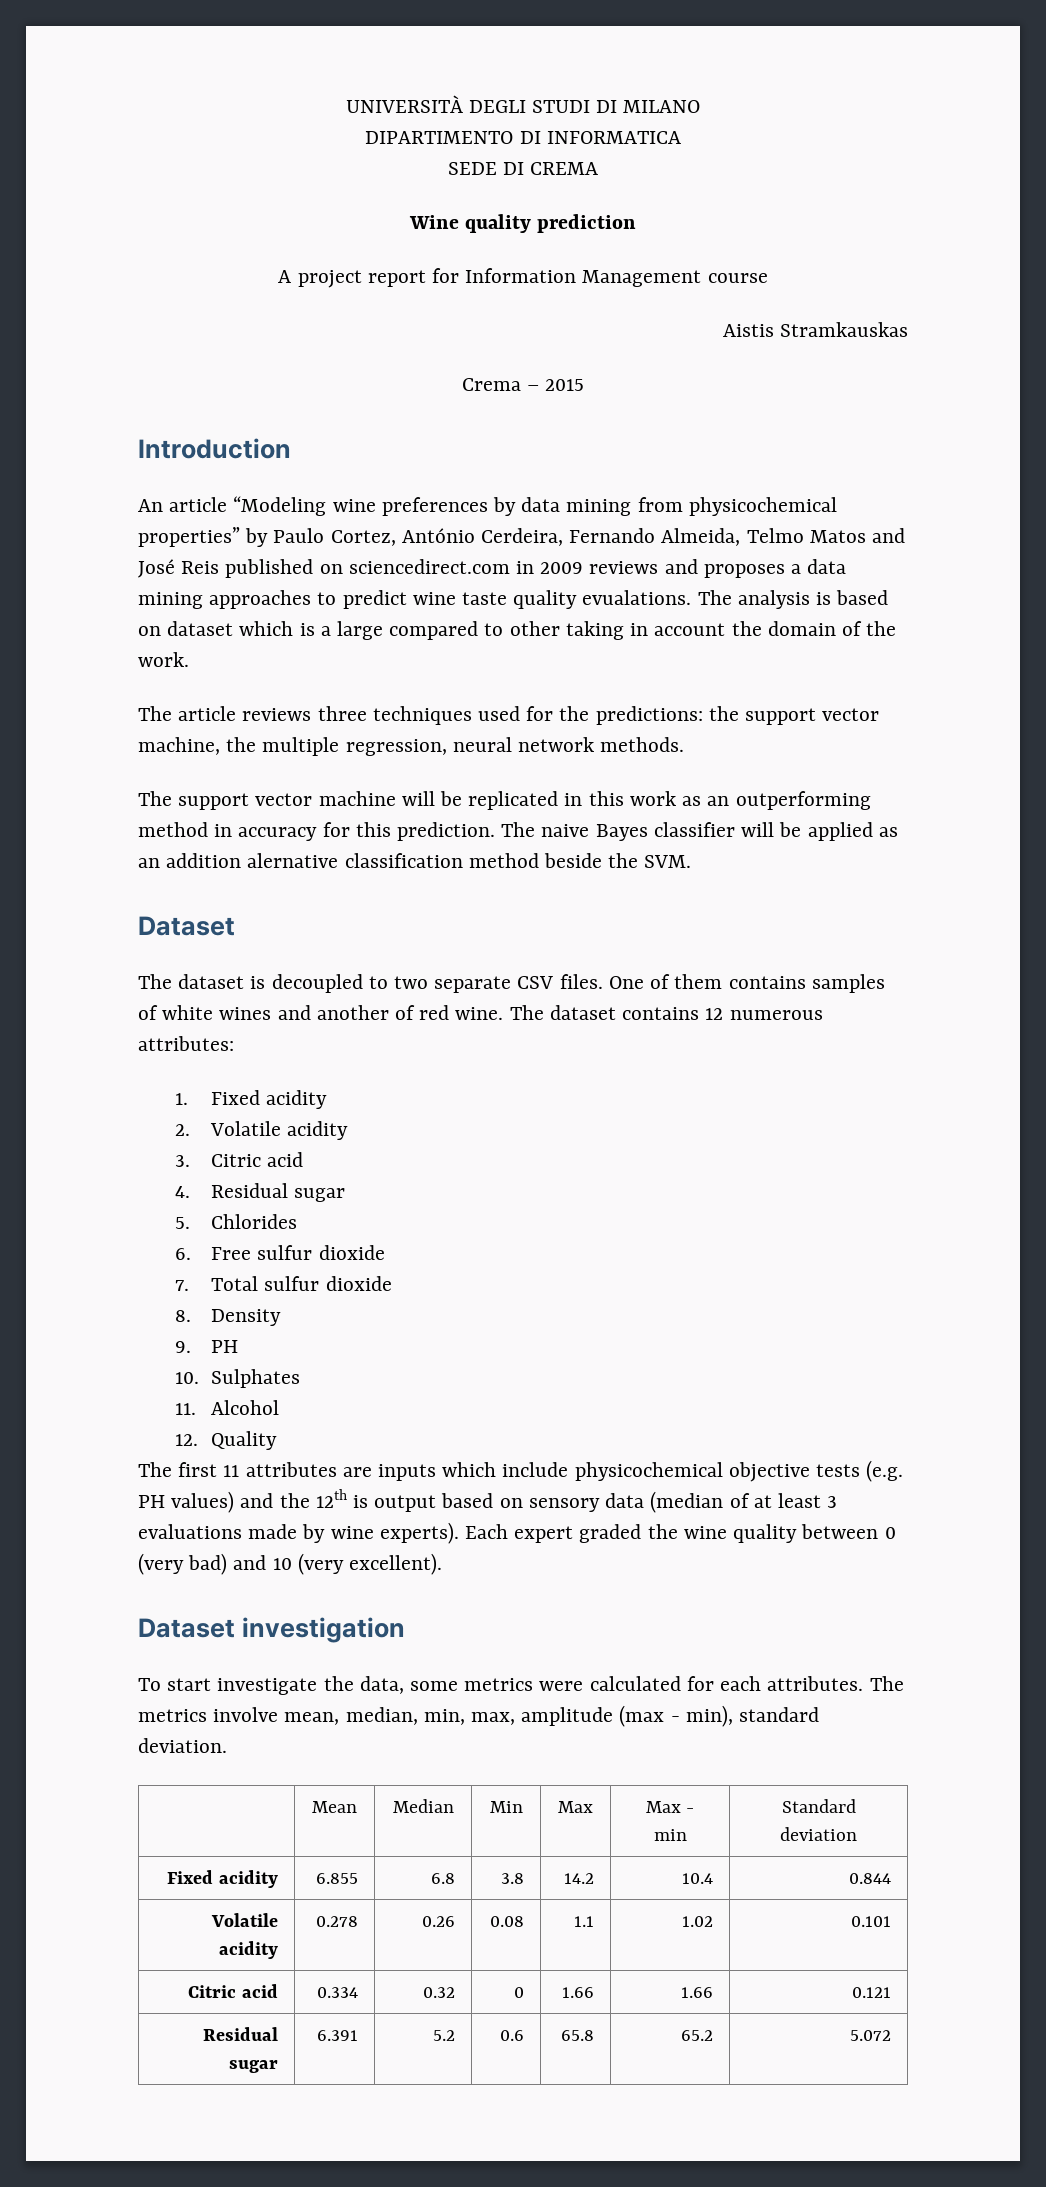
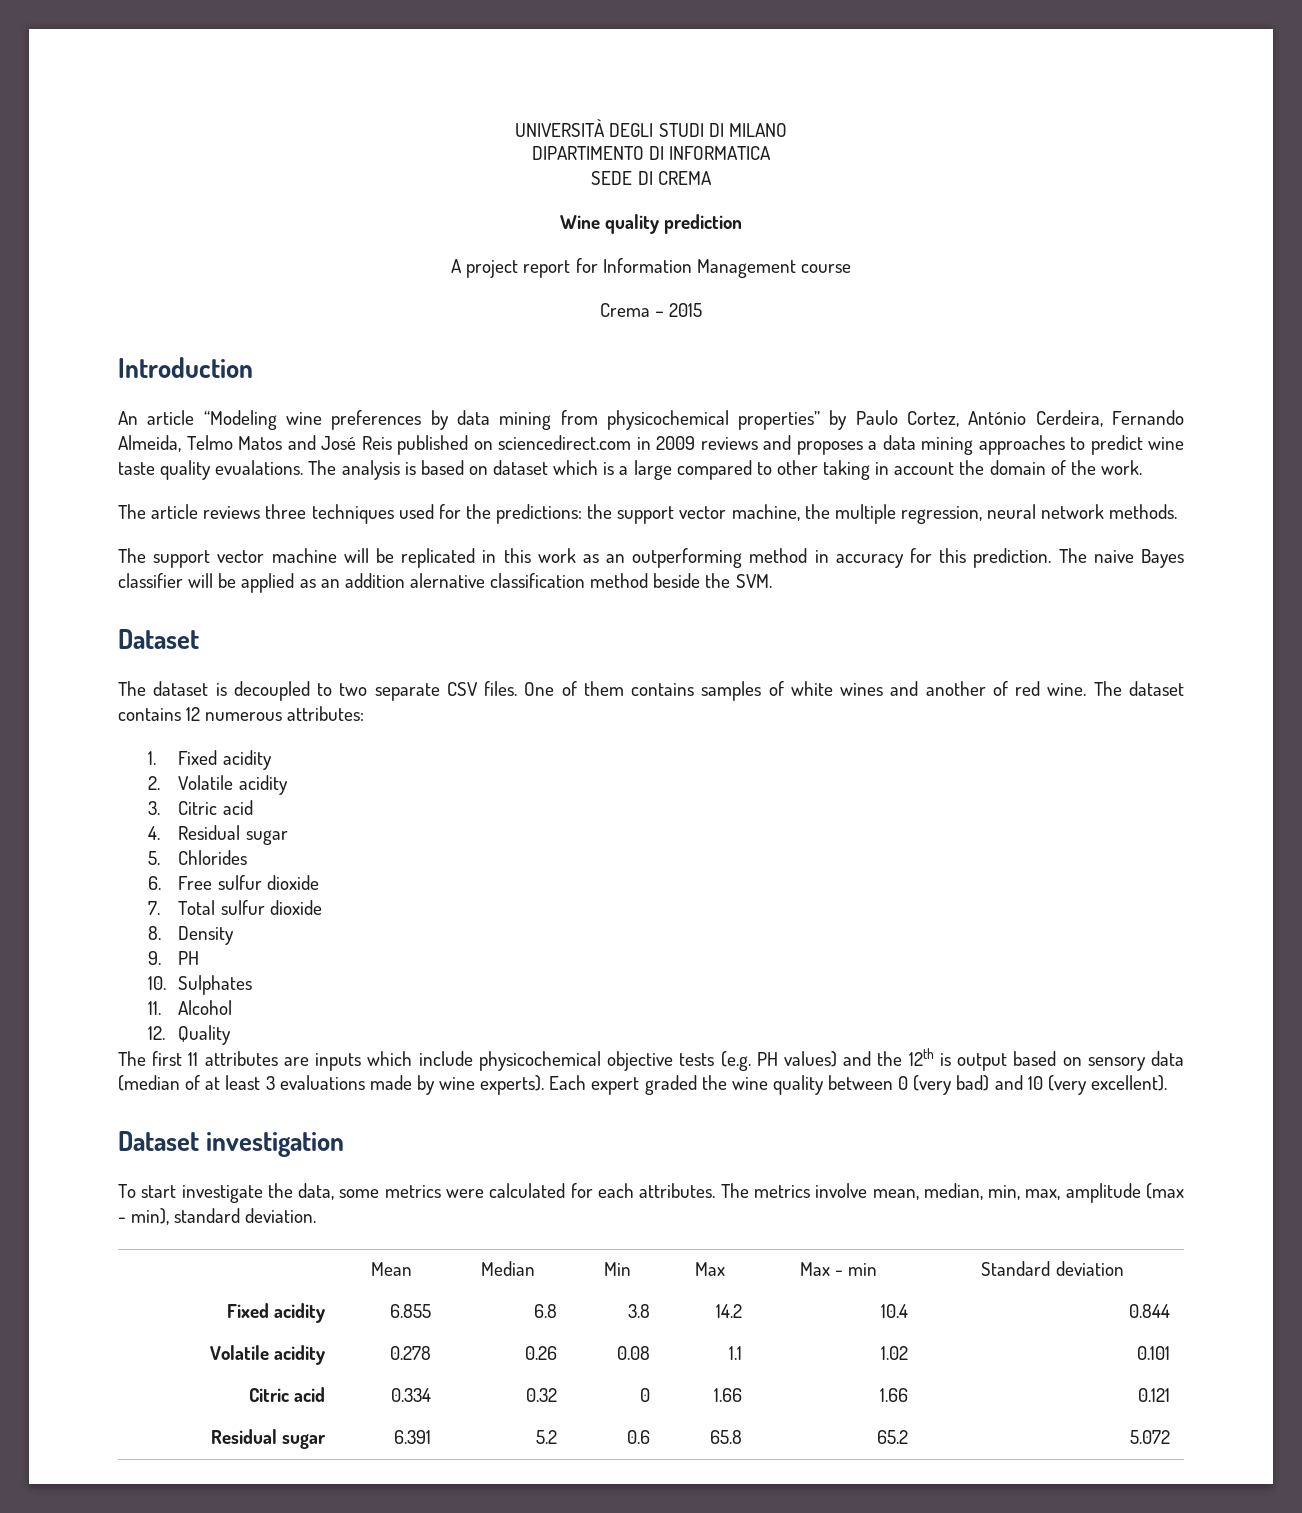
- Aistis Stramkauskas

